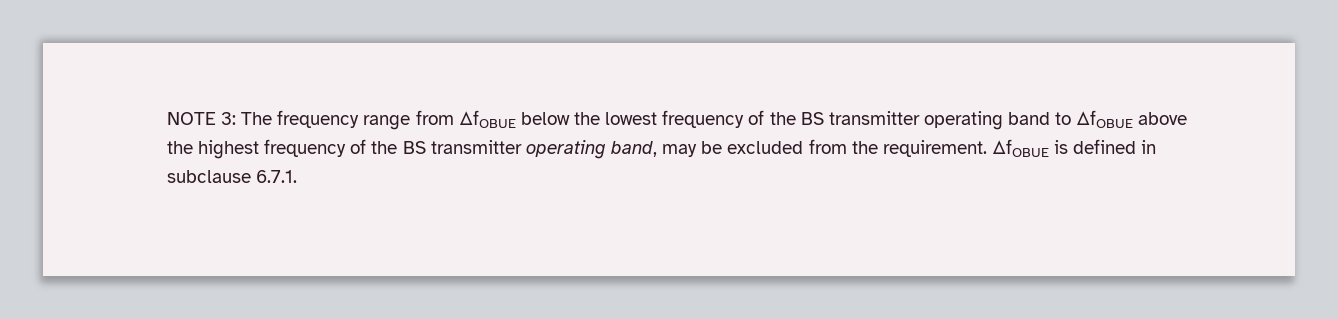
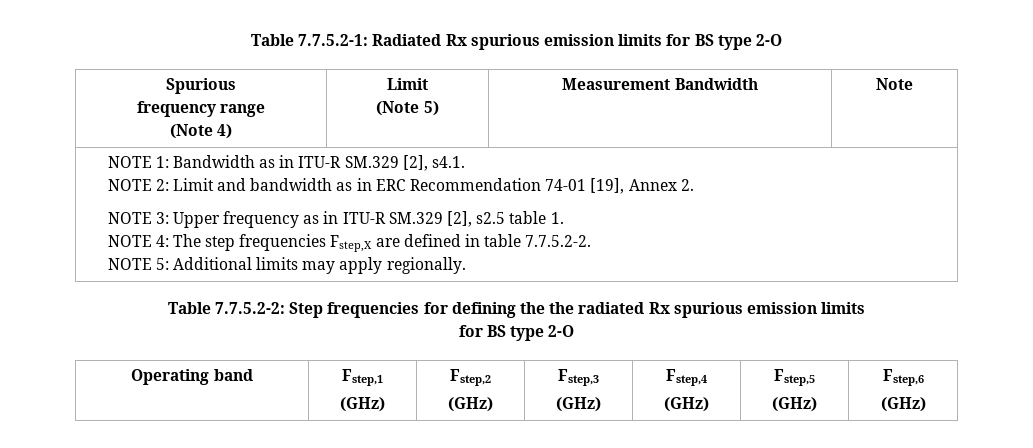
- NOTE 3: The frequency range from ΔfOBUE below the lowest frequency of the BS transmitter operating band to ΔfOBUE above the highest frequency of the BS transmitter operating band, may be excluded from the requirement. ΔfOBUE is defined in subclause 6.7.1.
+ Table 7.7.5.2-1: Radiated Rx spurious emission limits for BS type 2-O
+ Spurious
+ frequency range
+ (Note 4) | Limit
+ (Note 5) | Measurement Bandwidth | Note
+ NOTE 1: Bandwidth as in ITU-R SM.329 [2], s4.1.
+ NOTE 2: Limit and bandwidth as in ERC Recommendation 74-01 [19], Annex 2.
+ NOTE 3: Upper frequency as in ITU-R SM.329 [2], s2.5 table 1.
+ NOTE 4: The step frequencies Fstep,X are defined in table 7.7.5.2-2.
+ NOTE 5: Additional limits may apply regionally.
+ Table 7.7.5.2-2: Step frequencies for defining the the radiated Rx spurious emission limits
+ for BS type 2-O
+ Operating band | Fstep,1
+ (GHz) | Fstep,2
+ (GHz) | Fstep,3
+ (GHz) | Fstep,4
+ (GHz) | Fstep,5
+ (GHz) | Fstep,6
+ (GHz)

